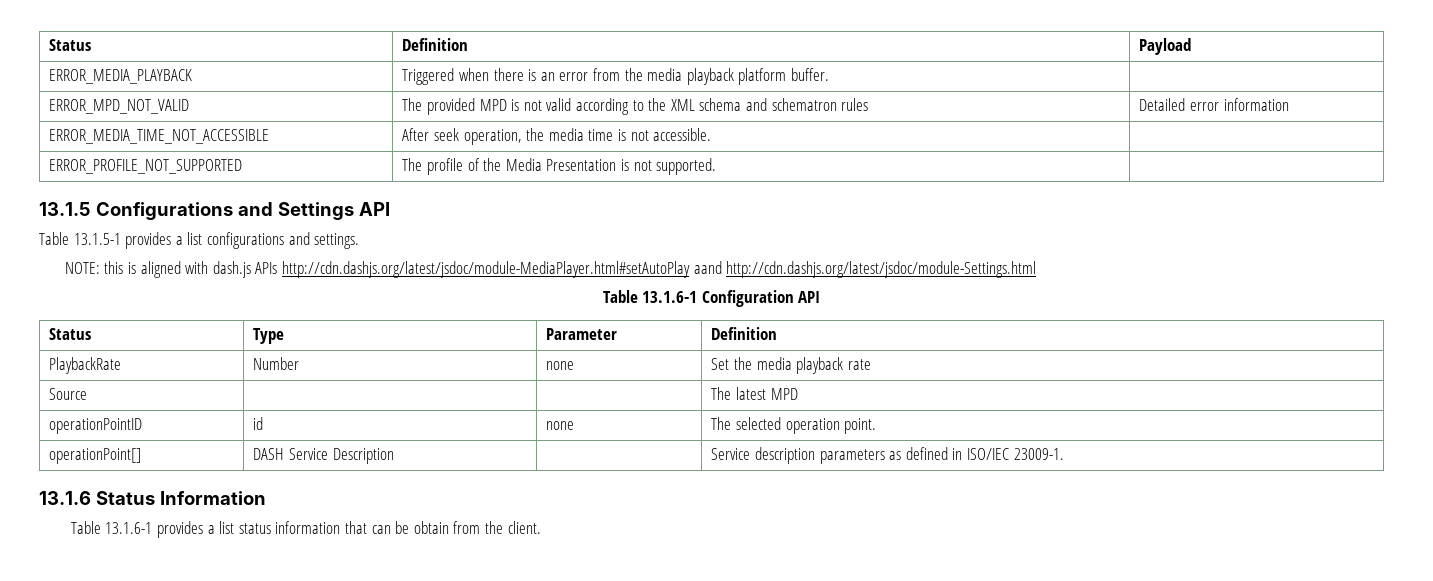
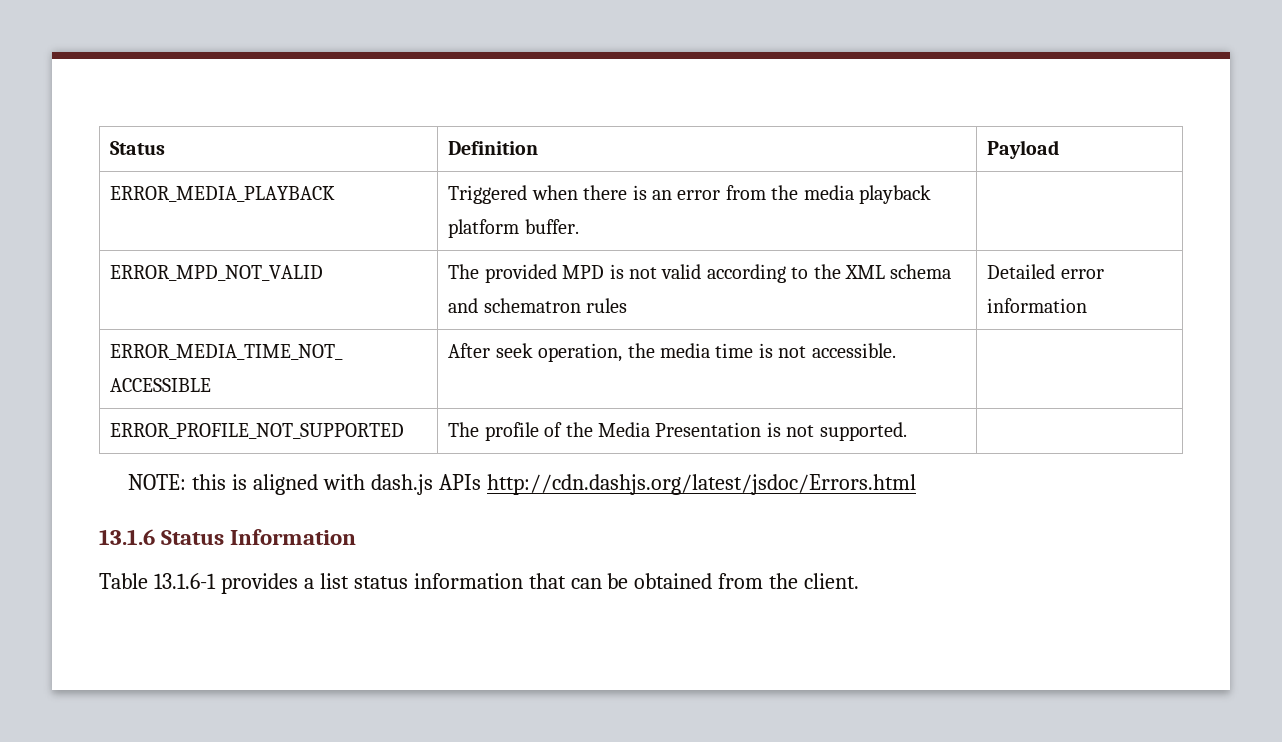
- 13.1.5 Configurations and Settings API
- Table 13.1.5-1 provides a list configurations and settings.
- NOTE: this is aligned with dash.js APIs http://cdn.dashjs.org/latest/jsdoc/module-MediaPlayer.html#setAutoPlay aand http://cdn.dashjs.org/latest/jsdoc/module-Settings.html
- Table 13.1.6-1 Configuration API
- Status | Type | Parameter | Definition
- PlaybackRate | Number | none | Set the media playback rate
- Source | | | The latest MPD
- operationPointID | id | none | The selected operation point.
- operationPoint[] | DASH Service Description | | Service description parameters as defined in ISO/IEC 23009-1.
+ NOTE: this is aligned with dash.js APIs http://cdn.dashjs.org/latest/jsdoc/Errors.html
- Table 13.1.6-1 provides a list status information that can be obtain from the client.
+ Table 13.1.6-1 provides a list status information that can be obtained from the client.

